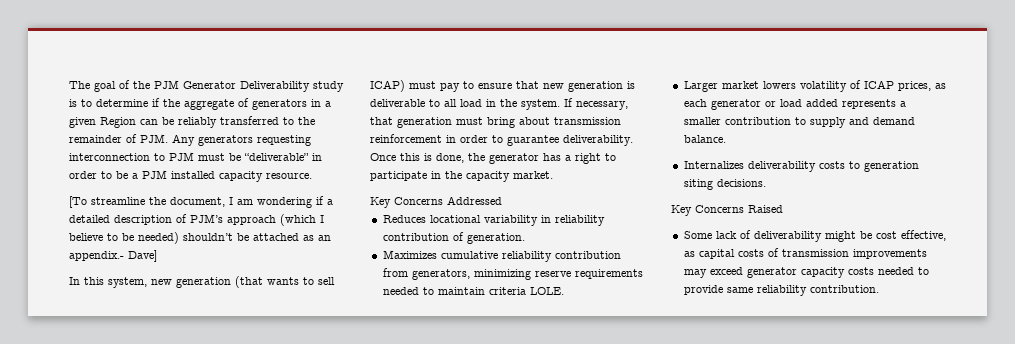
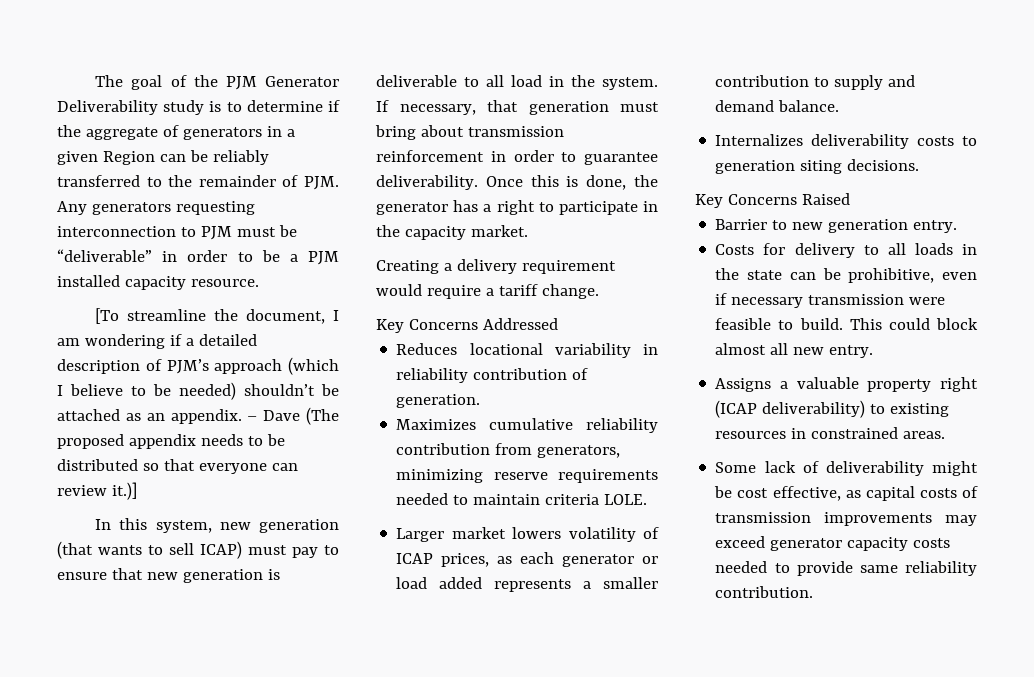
- [To streamline the document, I am wondering if a detailed description of PJM’s approach (which I believe to be needed) shouldn’t be attached as an appendix.- Dave]
+ [To streamline the document, I am wondering if a detailed description of PJM’s approach (which I believe to be needed) shouldn’t be attached as an appendix. – Dave (The proposed appendix needs to be distributed so that everyone can review it.)]
+ Creating a delivery requirement would require a tariff change.
+ Barrier to new generation entry.
+ Costs for delivery to all loads in the state can be prohibitive, even if necessary transmission were feasible to build. This could block almost all new entry.
+ Assigns a valuable property right (ICAP deliverability) to existing resources in constrained areas.

